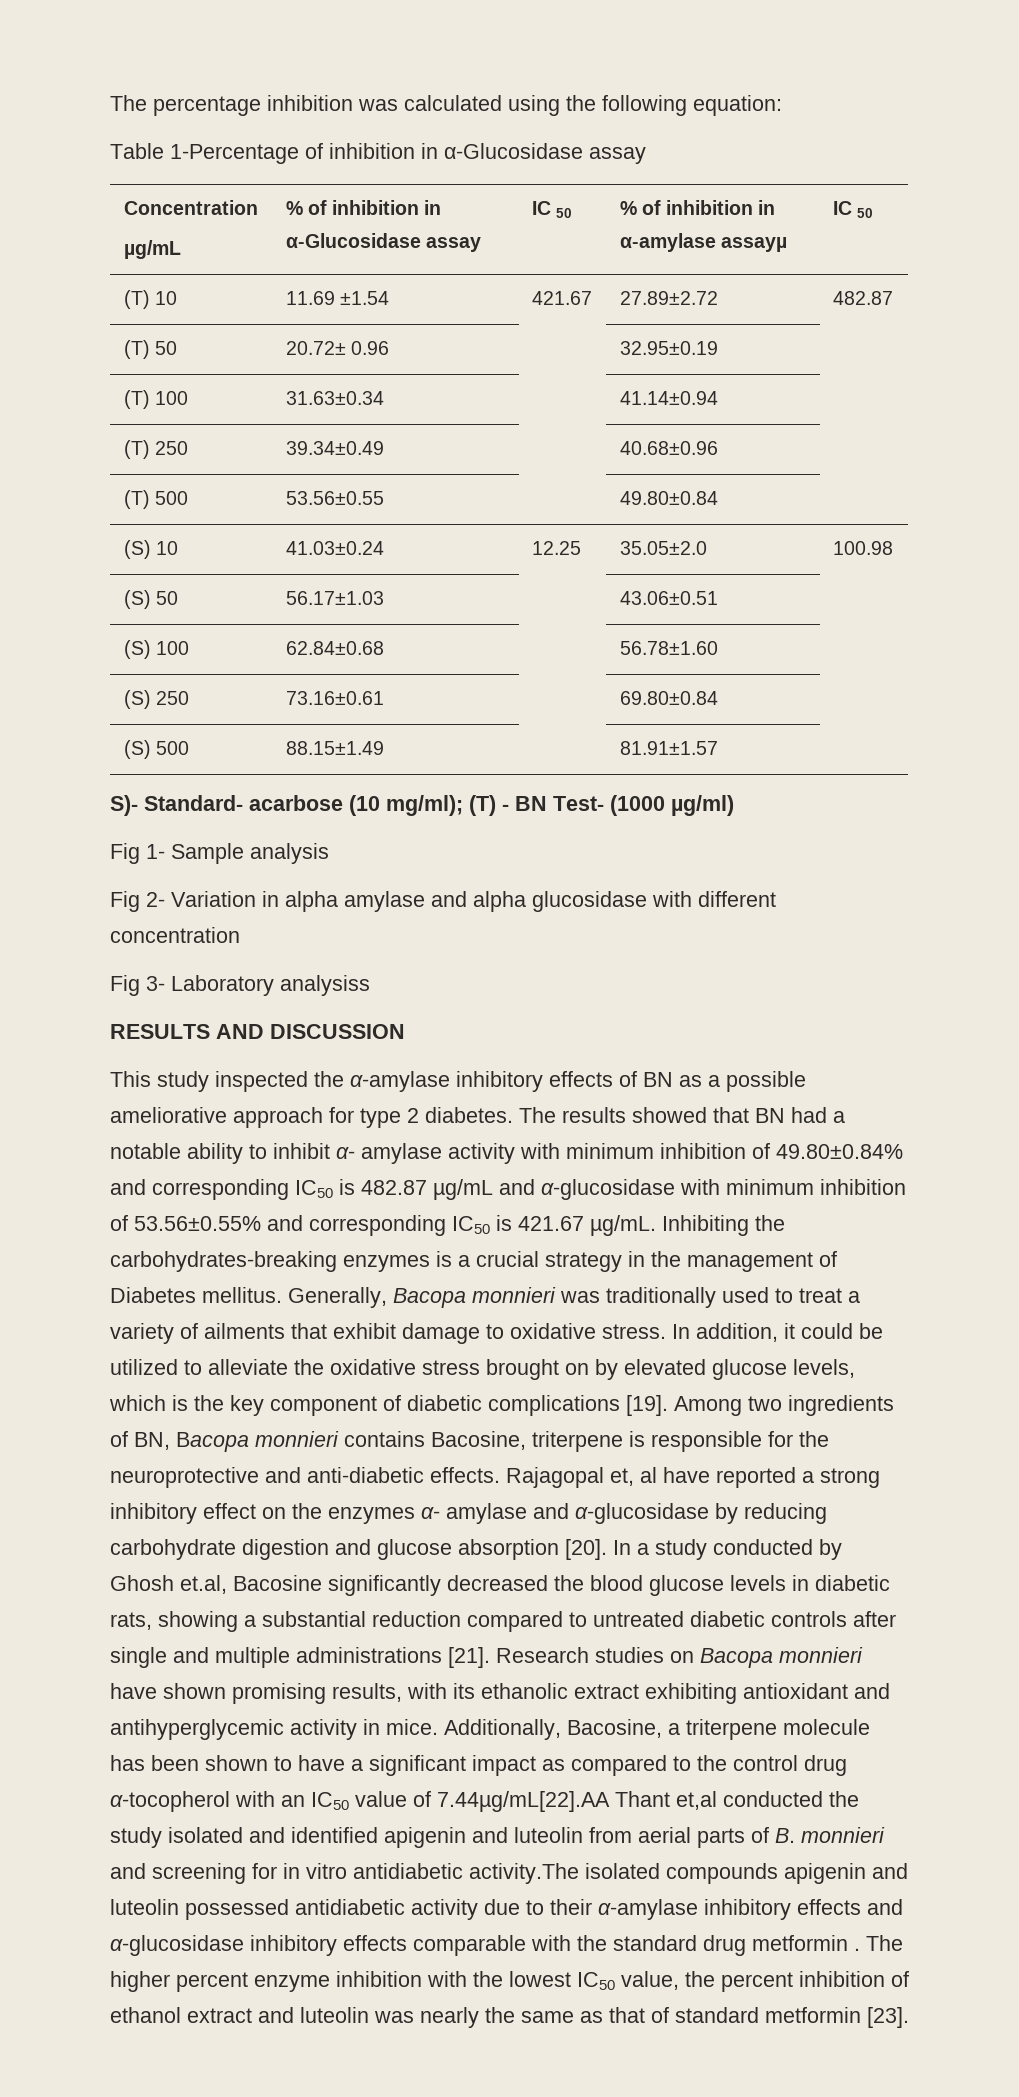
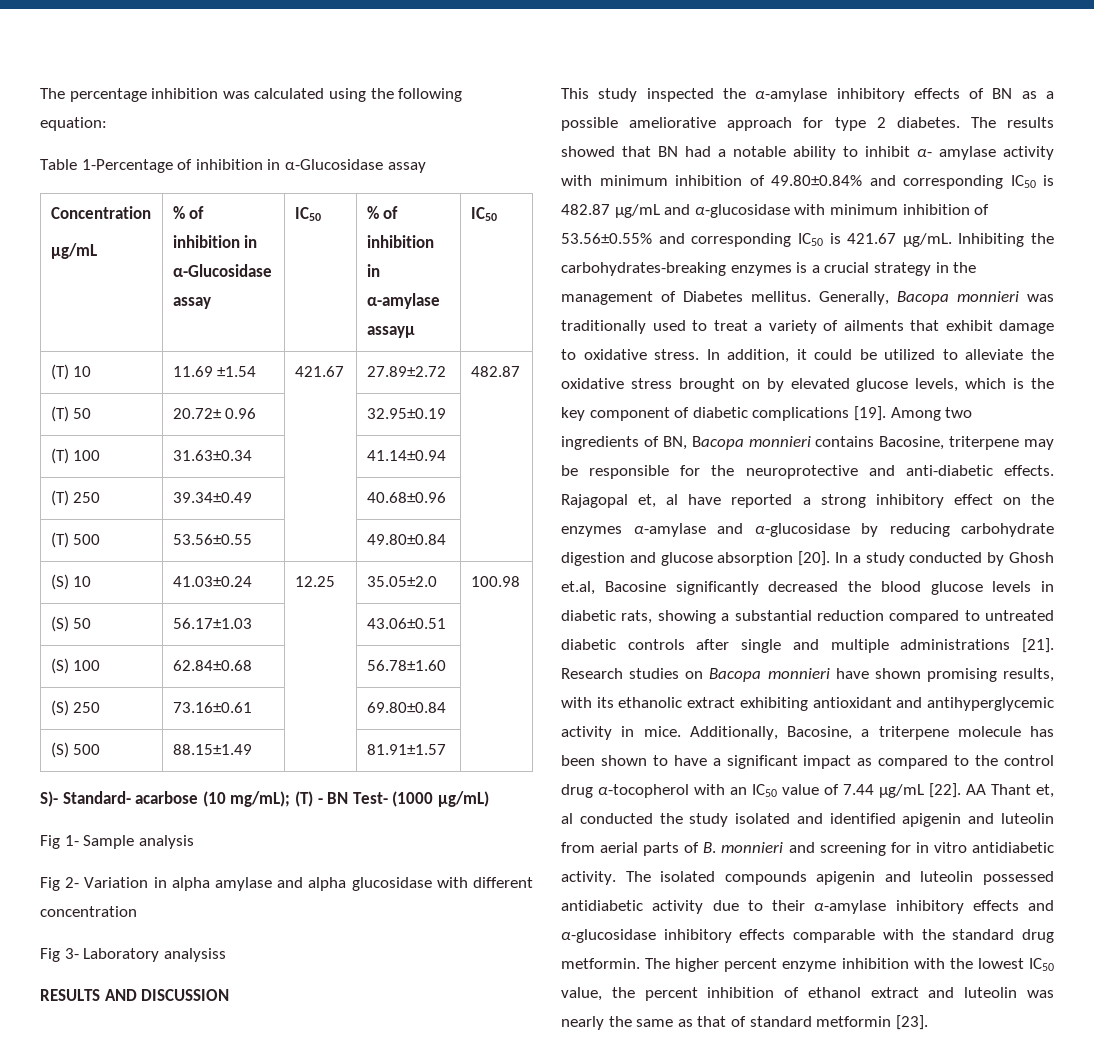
  Concentration
- µg/mL | % of inhibition in α-Glucosidase assay | IC 50 | % of inhibition in α-amylase assayµ | IC 50
+ µg/mL | % of inhibition in α-Glucosidase assay | IC50 | % of inhibition in α-amylase assayµ | IC50
- S)- Standard- acarbose (10 mg/ml); (T) - BN Test- (1000 µg/ml)
+ S)- Standard- acarbose (10 mg/mL); (T) - BN Test- (1000 µg/mL)
- Among two ingredients of BN, Bacopa monnieri contains Bacosine, triterpene is responsible for the neuroprotective and anti-diabetic effects.
+ Among two ingredients of BN, Bacopa monnieri contains Bacosine, triterpene may be responsible for the neuroprotective and anti-diabetic effects.
- Rajagopal et, al have reported a strong inhibitory effect on the enzymes α- amylase and α-glucosidase by reducing carbohydrate digestion and glucose absorption [20].
+ Rajagopal et, al have reported a strong inhibitory effect on the enzymes α-amylase and α-glucosidase by reducing carbohydrate digestion and glucose absorption [20].
- Additionally, Bacosine, a triterpene molecule has been shown to have a significant impact as compared to the control drug α-tocopherol with an IC50 value of 7.44µg/mL[22].AA Thant et,al conducted the study isolated and identified apigenin and luteolin from aerial parts of B. monnieri and screening for in vitro antidiabetic activity.The isolated compounds apigenin and luteolin possessed antidiabetic activity due to their α-amylase inhibitory effects and α-glucosidase inhibitory effects comparable with the standard drug metformin .
+ Additionally, Bacosine, a triterpene molecule has been shown to have a significant impact as compared to the control drug α-tocopherol with an IC50 value of 7.44 µg/mL [22]. AA Thant et, al conducted the study isolated and identified apigenin and luteolin from aerial parts of B. monnieri and screening for in vitro antidiabetic activity. The isolated compounds apigenin and luteolin possessed antidiabetic activity due to their α-amylase inhibitory effects and α-glucosidase inhibitory effects comparable with the standard drug metformin.

